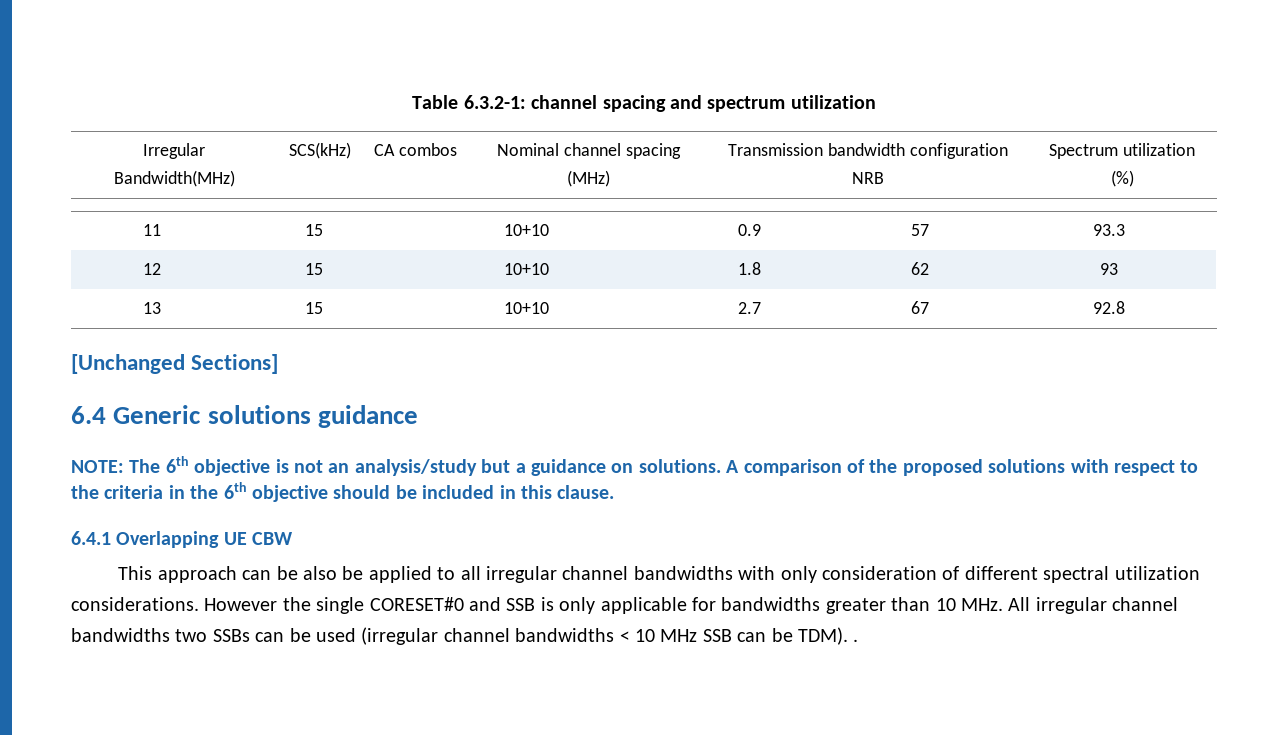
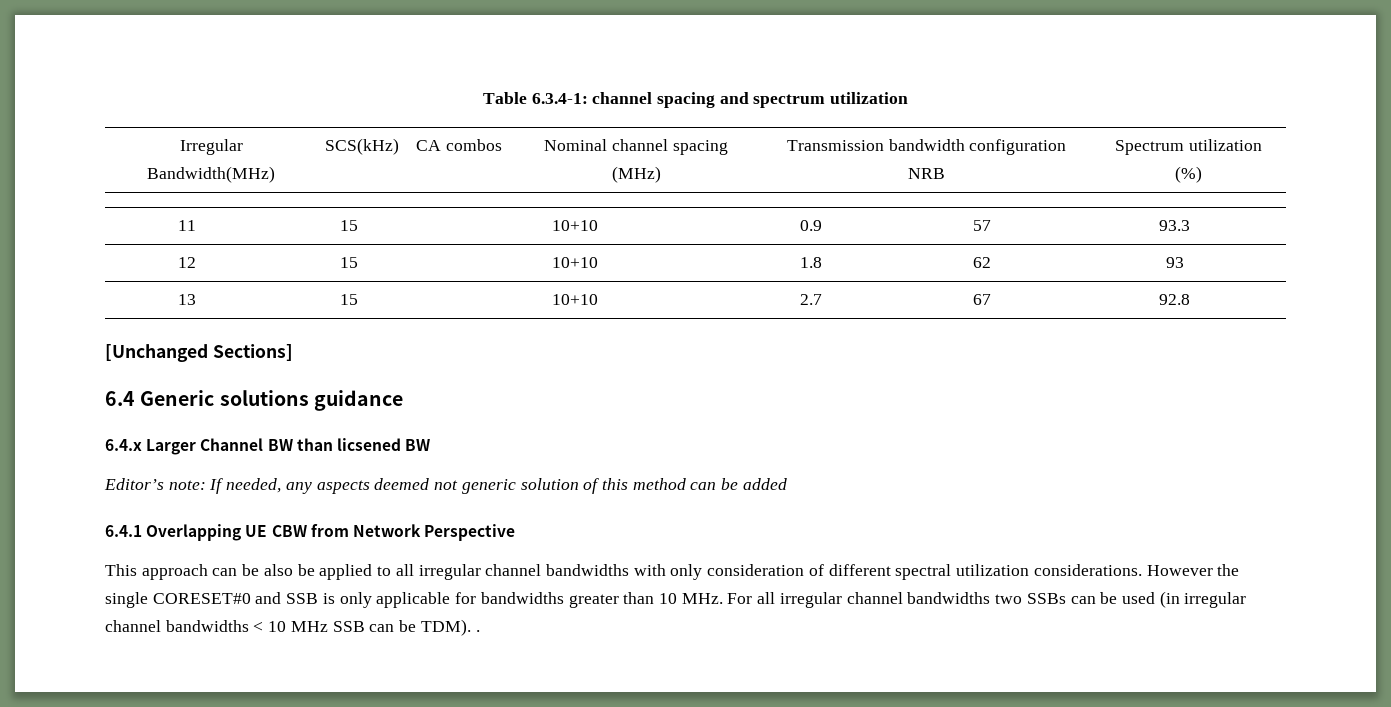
- Table 6.3.2-1: channel spacing and spectrum utilization
+ Table 6.3.4-1: channel spacing and spectrum utilization
- NOTE: The 6th objective is not an analysis/study but a guidance on solutions. A comparison of the proposed solutions with respect to the criteria in the 6th objective should be included in this clause.
+ 6.4.x Larger Channel BW than licsened BW
+ Editor’s note: If needed, any aspects deemed not generic solution of this method can be added
- 6.4.1 Overlapping UE CBW
+ 6.4.1 Overlapping UE CBW from Network Perspective
- However the single CORESET#0 and SSB is only applicable for bandwidths greater than 10 MHz. All irregular channel bandwidths two SSBs can be used (irregular channel bandwidths < 10 MHz SSB can be TDM). .
+ However the single CORESET#0 and SSB is only applicable for bandwidths greater than 10 MHz. For all irregular channel bandwidths two SSBs can be used (in irregular channel bandwidths < 10 MHz SSB can be TDM). .

